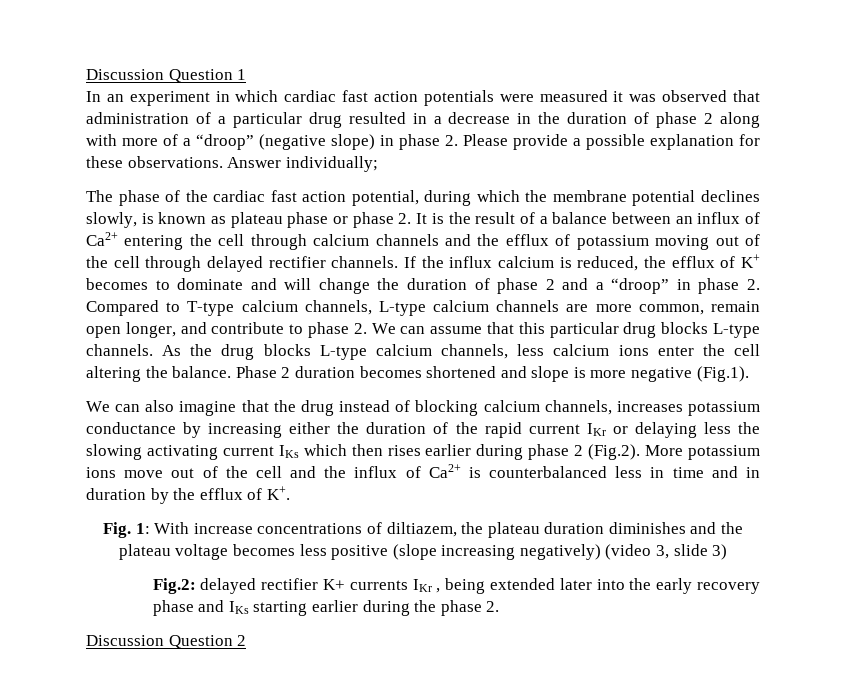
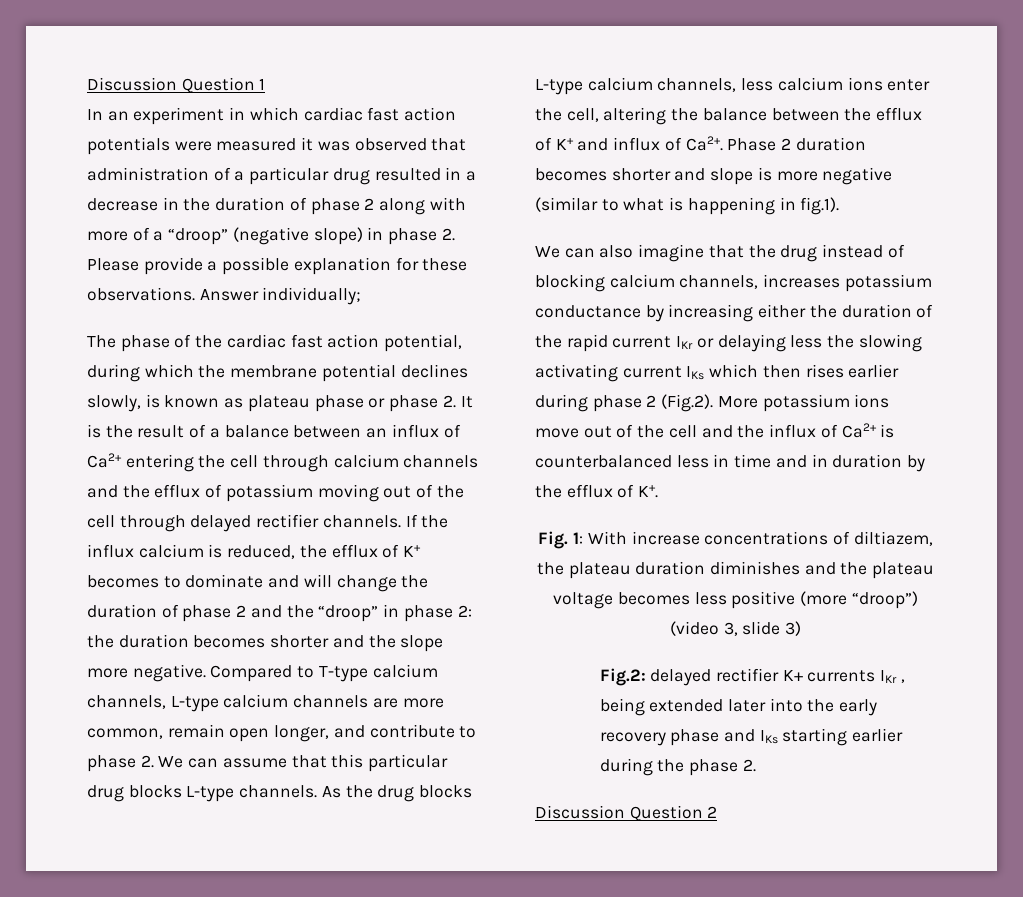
- If the influx calcium is reduced, the efflux of K+ becomes to dominate and will change the duration of phase 2 and a “droop” in phase 2. Compared to T-type calcium channels, L-type calcium channels are more common, remain open longer, and contribute to phase 2. We can assume that this particular drug blocks L-type channels.
+ If the influx calcium is reduced, the efflux of K+ becomes to dominate and will change the duration of phase 2 and the “droop” in phase 2: the duration becomes shorter and the slope more negative. Compared to T-type calcium channels, L-type calcium channels are more common, remain open longer, and contribute to phase 2. We can assume that this particular drug blocks L-type channels.
- As the drug blocks L-type calcium channels, less calcium ions enter the cell altering the balance.
+ As the drug blocks L-type calcium channels, less calcium ions enter the cell, altering the balance between the efflux of K+ and influx of Ca2+.
- Phase 2 duration becomes shortened and slope is more negative (Fig.1).
+ Phase 2 duration becomes shorter and slope is more negative (similar to what is happening in fig.1).
- Fig. 1: With increase concentrations of diltiazem, the plateau duration diminishes and the plateau voltage becomes less positive (slope increasing negatively) (video 3, slide 3)
+ Fig. 1: With increase concentrations of diltiazem, the plateau duration diminishes and the plateau voltage becomes less positive (more “droop”) (video 3, slide 3)

